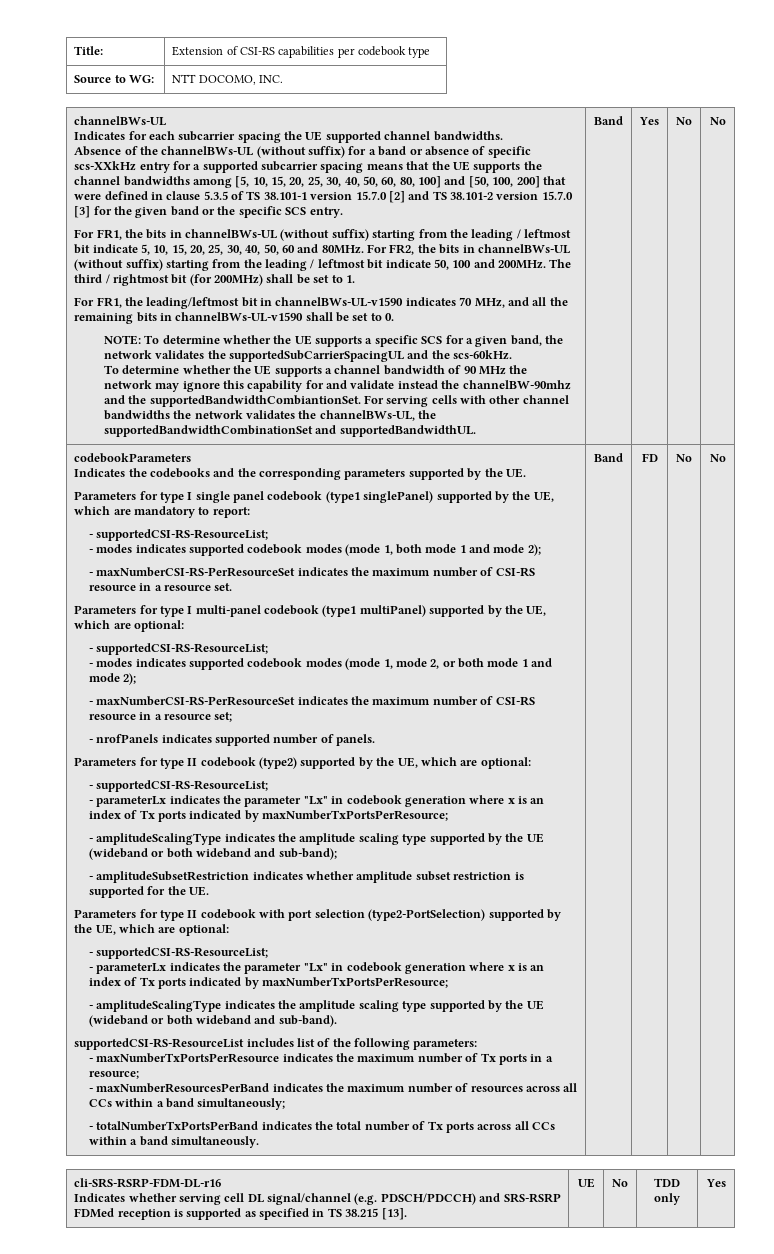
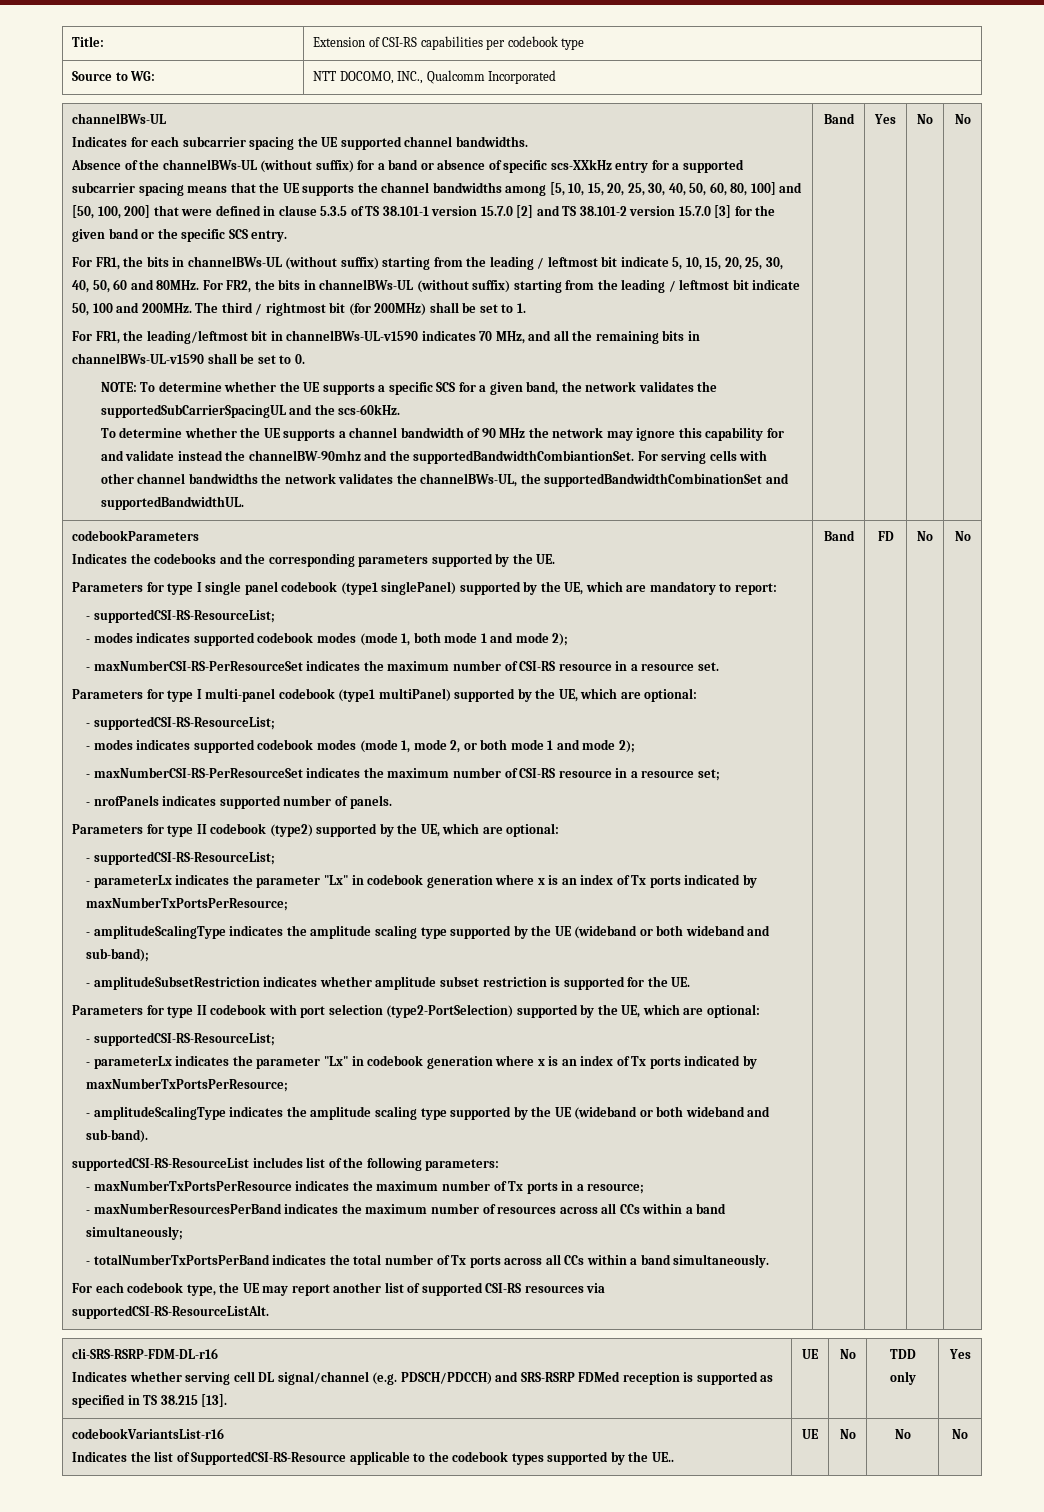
- Source to WG: | NTT DOCOMO, INC.
+ Source to WG: | NTT DOCOMO, INC., Qualcomm Incorporated
+ For each codebook type, the UE may report another list of supported CSI-RS resources via supportedCSI-RS-ResourceListAlt.
+ codebookVariantsList-r16
+ Indicates the list of SupportedCSI-RS-Resource applicable to the codebook types supported by the UE.. | UE | No | No | No

